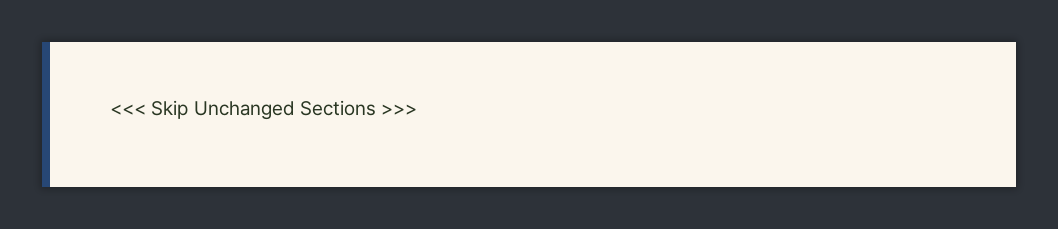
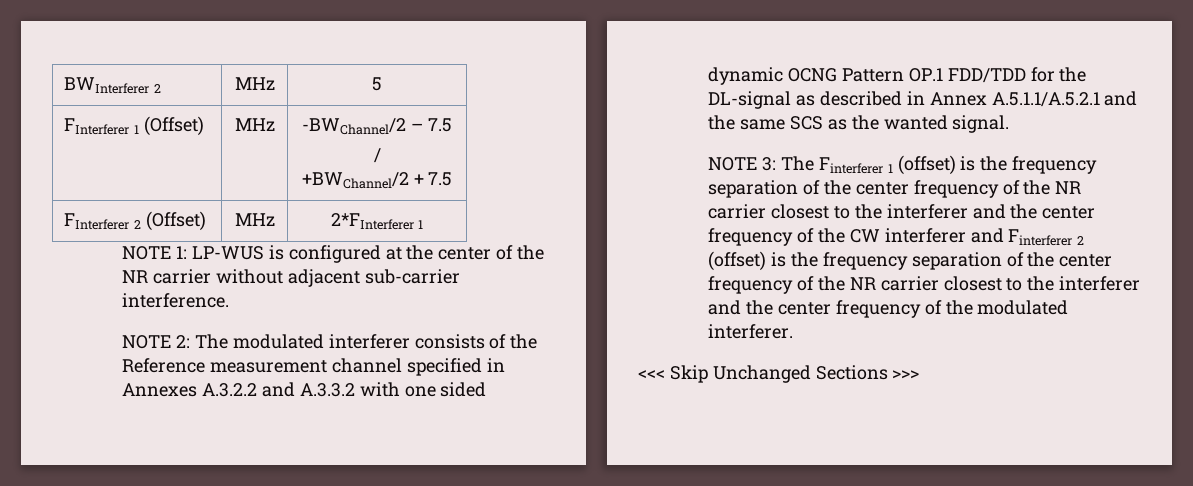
+ BWInterferer 2 | MHz | 5
+ FInterferer 1 (Offset) | MHz | -BWChannel/2 – 7.5
+ /
+ +BWChannel/2 + 7.5
+ FInterferer 2 (Offset) | MHz | 2*FInterferer 1
+ NOTE 1: LP-WUS is configured at the center of the NR carrier without adjacent sub-carrier interference.
+ NOTE 2: The modulated interferer consists of the Reference measurement channel specified in Annexes A.3.2.2 and A.3.3.2 with one sided dynamic OCNG Pattern OP.1 FDD/TDD for the DL-signal as described in Annex A.5.1.1/A.5.2.1 and the same SCS as the wanted signal.
+ NOTE 3: The Finterferer 1 (offset) is the frequency separation of the center frequency of the NR carrier closest to the interferer and the center frequency of the CW interferer and Finterferer 2 (offset) is the frequency separation of the center frequency of the NR carrier closest to the interferer and the center frequency of the modulated interferer.

